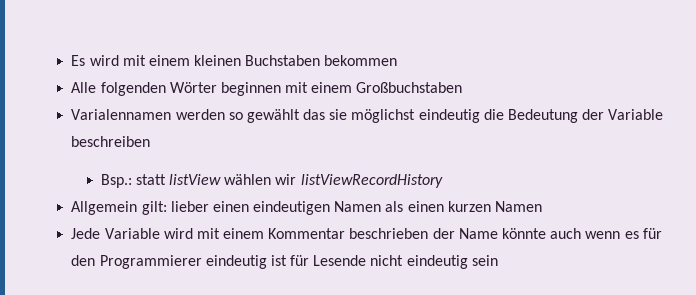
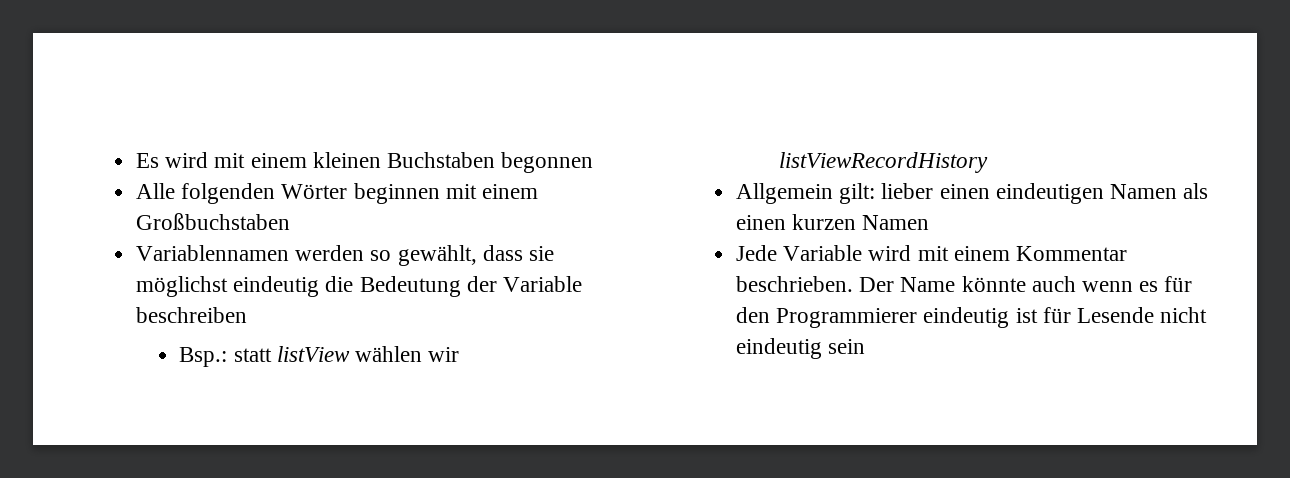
- Es wird mit einem kleinen Buchstaben bekommen
+ Es wird mit einem kleinen Buchstaben begonnen
- Varialennamen werden so gewählt das sie möglichst eindeutig die Bedeutung der Variable beschreiben
+ Variablennamen werden so gewählt, dass sie möglichst eindeutig die Bedeutung der Variable beschreiben
- Jede Variable wird mit einem Kommentar beschrieben der Name könnte auch wenn es für den Programmierer eindeutig ist für Lesende nicht eindeutig sein
+ Jede Variable wird mit einem Kommentar beschrieben. Der Name könnte auch wenn es für den Programmierer eindeutig ist für Lesende nicht eindeutig sein

